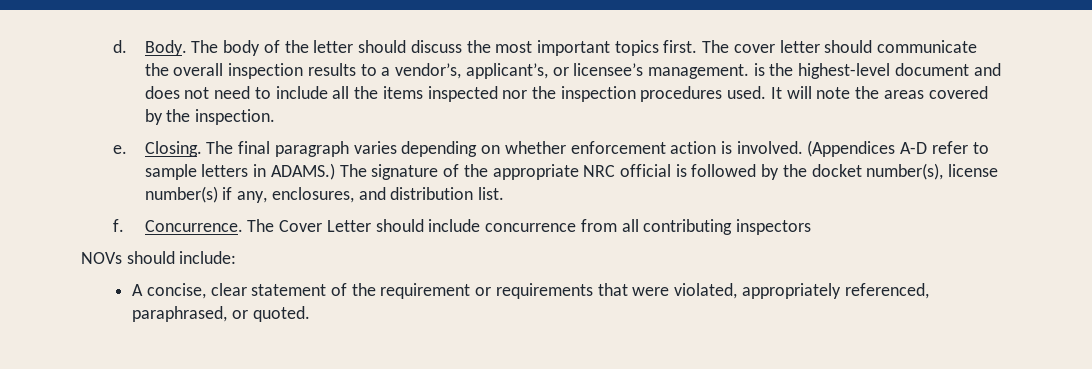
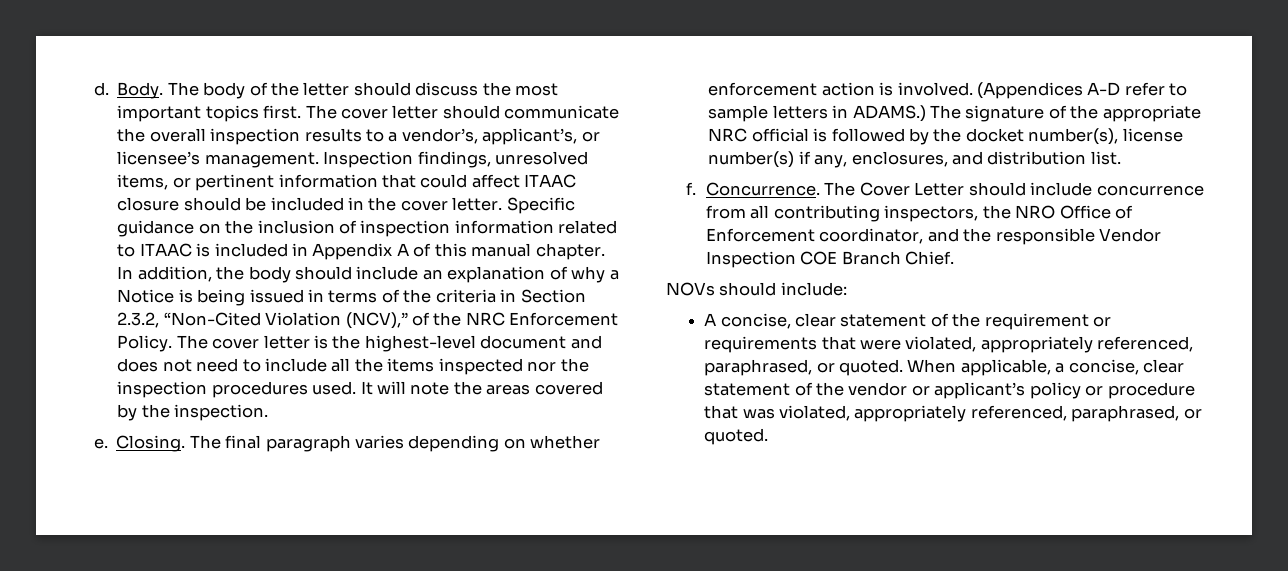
- The cover letter should communicate the overall inspection results to a vendor’s, applicant’s, or licensee’s management. is the highest-level document and does not need to include all the items inspected nor the inspection procedures used.
+ The cover letter should communicate the overall inspection results to a vendor’s, applicant’s, or licensee’s management. Inspection findings, unresolved items, or pertinent information that could affect ITAAC closure should be included in the cover letter. Specific guidance on the inclusion of inspection information related to ITAAC is included in Appendix A of this manual chapter. In addition, the body should include an explanation of why a Notice is being issued in terms of the criteria in Section 2.3.2, “Non-Cited Violation (NCV),” of the NRC Enforcement Policy. The cover letter is the highest-level document and does not need to include all the items inspected nor the inspection procedures used.
- The Cover Letter should include concurrence from all contributing inspectors
+ The Cover Letter should include concurrence from all contributing inspectors, the NRO Office of Enforcement coordinator, and the responsible Vendor Inspection COE Branch Chief.
+ When applicable, a concise, clear statement of the vendor or applicant’s policy or procedure that was violated, appropriately referenced, paraphrased, or quoted.

